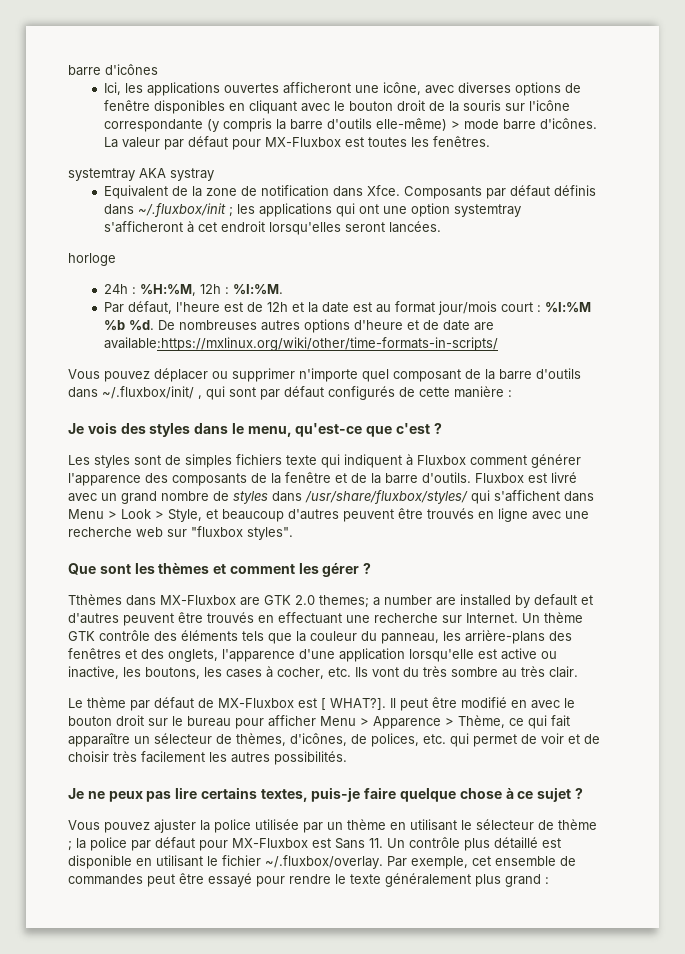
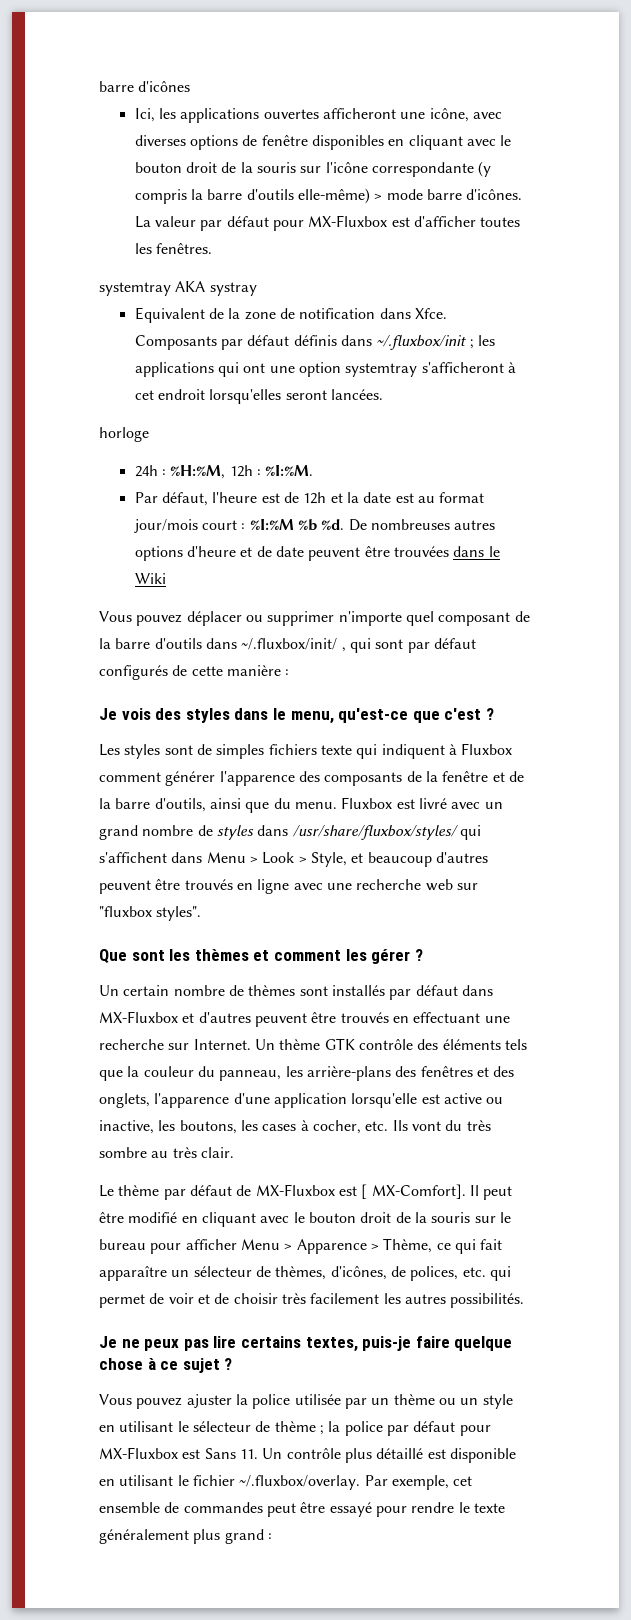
- La valeur par défaut pour MX-Fluxbox est toutes les fenêtres.
+ La valeur par défaut pour MX-Fluxbox est d'afficher toutes les fenêtres.
- De nombreuses autres options d'heure et de date are available:https://mxlinux.org/wiki/other/time-formats-in-scripts/
+ De nombreuses autres options d'heure et de date peuvent être trouvées dans le Wiki
- Les styles sont de simples fichiers texte qui indiquent à Fluxbox comment générer l'apparence des composants de la fenêtre et de la barre d'outils.
+ Les styles sont de simples fichiers texte qui indiquent à Fluxbox comment générer l'apparence des composants de la fenêtre et de la barre d'outils, ainsi que du menu.
- Tthèmes dans MX-Fluxbox are GTK 2.0 themes; a number are installed by default et d'autres peuvent être trouvés en effectuant une recherche sur Internet.
+ Un certain nombre de thèmes sont installés par défaut dans MX-Fluxbox et d'autres peuvent être trouvés en effectuant une recherche sur Internet.
- Le thème par défaut de MX-Fluxbox est [ WHAT?].
+ Le thème par défaut de MX-Fluxbox est [ MX-Comfort].
- Il peut être modifié en avec le bouton droit sur le bureau pour afficher Menu > Apparence > Thème, ce qui fait apparaître un sélecteur de thèmes, d'icônes, de polices, etc. qui permet de voir et de choisir très facilement les autres possibilités.
+ Il peut être modifié en cliquant avec le bouton droit de la souris sur le bureau pour afficher Menu > Apparence > Thème, ce qui fait apparaître un sélecteur de thèmes, d'icônes, de polices, etc. qui permet de voir et de choisir très facilement les autres possibilités.
- Vous pouvez ajuster la police utilisée par un thème en utilisant le sélecteur de thème ; la police par défaut pour MX-Fluxbox est Sans 11. Un contrôle plus détaillé est disponible en utilisant le fichier ~/.fluxbox/overlay. Par exemple, cet ensemble de commandes peut être essayé pour rendre le texte généralement plus grand :
+ Vous pouvez ajuster la police utilisée par un thème ou un style en utilisant le sélecteur de thème ; la police par défaut pour MX-Fluxbox est Sans 11. Un contrôle plus détaillé est disponible en utilisant le fichier ~/.fluxbox/overlay. Par exemple, cet ensemble de commandes peut être essayé pour rendre le texte généralement plus grand :

